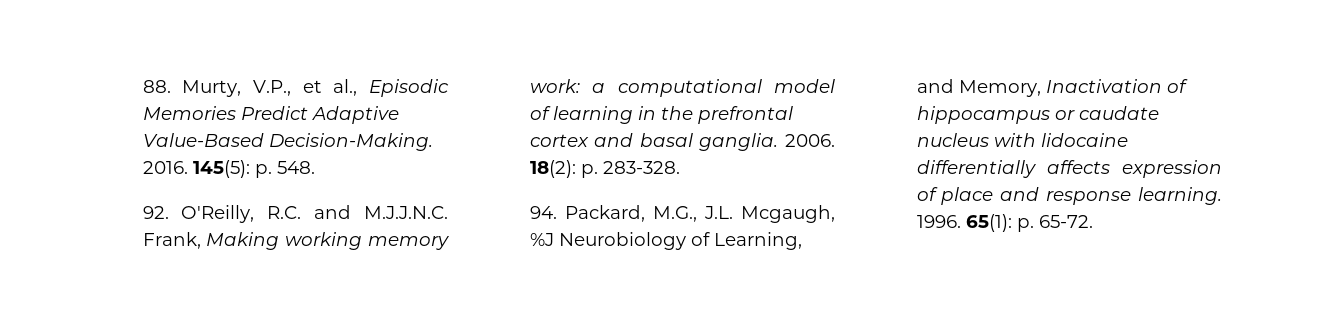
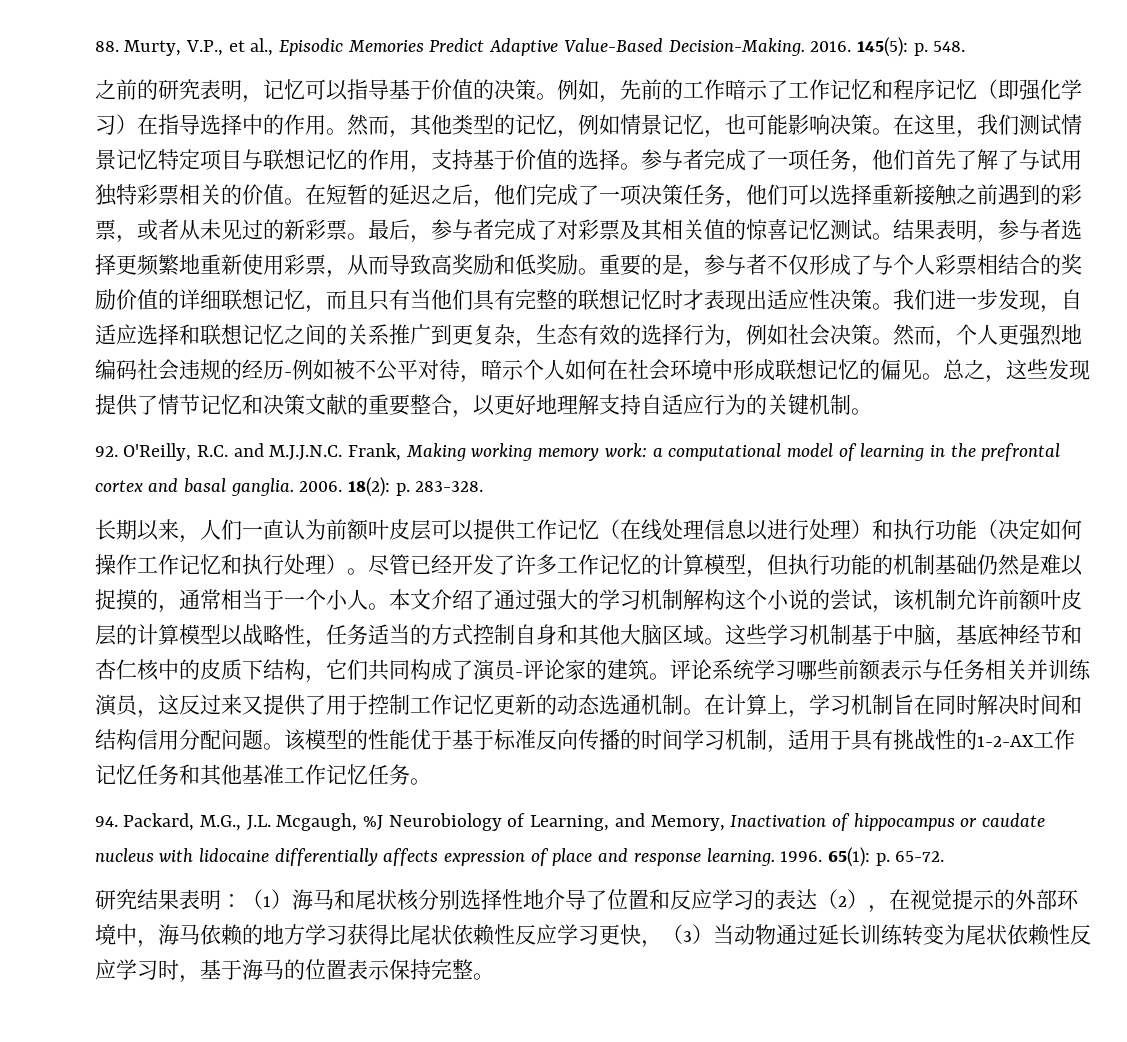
+ 之前的研究表明，记忆可以指导基于价值的决策。例如，先前的工作暗示了工作记忆和程序记忆（即强化学习）在指导选择中的作用。然而，其他类型的记忆，例如情景记忆，也可能影响决策。在这里，我们测试情景记忆特定项目与联想记忆的作用，支持基于价值的选择。参与者完成了一项任务，他们首先了解了与试用独特彩票相关的价值。在短暂的延迟之后，他们完成了一项决策任务，他们可以选择重新接触之前遇到的彩票，或者从未见过的新彩票。最后，参与者完成了对彩票及其相关值的惊喜记忆测试。结果表明，参与者选择更频繁地重新使用彩票，从而导致高奖励和低奖励。重要的是，参与者不仅形成了与个人彩票相结合的奖励价值的详细联想记忆，而且只有当他们具有完整的联想记忆时才表现出适应性决策。我们进一步发现，自适应选择和联想记忆之间的关系推广到更复杂，生态有效的选择行为，例如社会决策。然而，个人更强烈地编码社会违规的经历-例如被不公平对待，暗示个人如何在社会环境中形成联想记忆的偏见。总之，这些发现提供了情节记忆和决策文献的重要整合，以更好地理解支持自适应行为的关键机制。
+ 长期以来，人们一直认为前额叶皮层可以提供工作记忆（在线处理信息以进行处理）和执行功能（决定如何操作工作记忆和执行处理）。尽管已经开发了许多工作记忆的计算模型，但执行功能的机制基础仍然是难以捉摸的，通常相当于一个小人。本文介绍了通过强大的学习机制解构这个小说的尝试，该机制允许前额叶皮层的计算模型以战略性，任务适当的方式控制自身和其他大脑区域。这些学习机制基于中脑，基底神经节和杏仁核中的皮质下结构，它们共同构成了演员-评论家的建筑。评论系统学习哪些前额表示与任务相关并训练演员，这反过来又提供了用于控制工作记忆更新的动态选通机制。在计算上，学习机制旨在同时解决时间和结构信用分配问题。该模型的性能优于基于标准反向传播的时间学习机制，适用于具有挑战性的1-2-AX工作记忆任务和其他基准工作记忆任务。
+ 研究结果表明：（1）海马和尾状核分别选择性地介导了位置和反应学习的表达（2），在视觉提示的外部环境中，海马依赖的地方学习获得比尾状依赖性反应学习更快，（3）当动物通过延长训练转变为尾状依赖性反应学习时，基于海马的位置表示保持完整。

